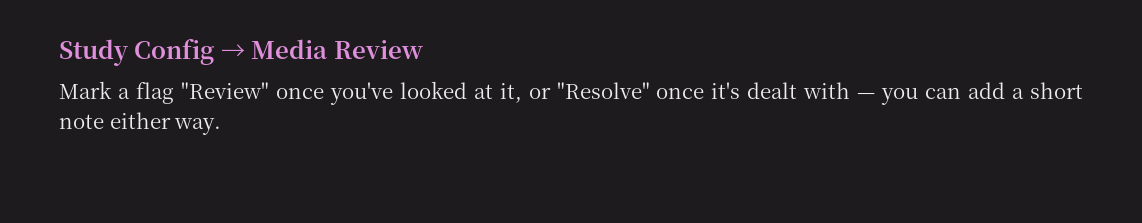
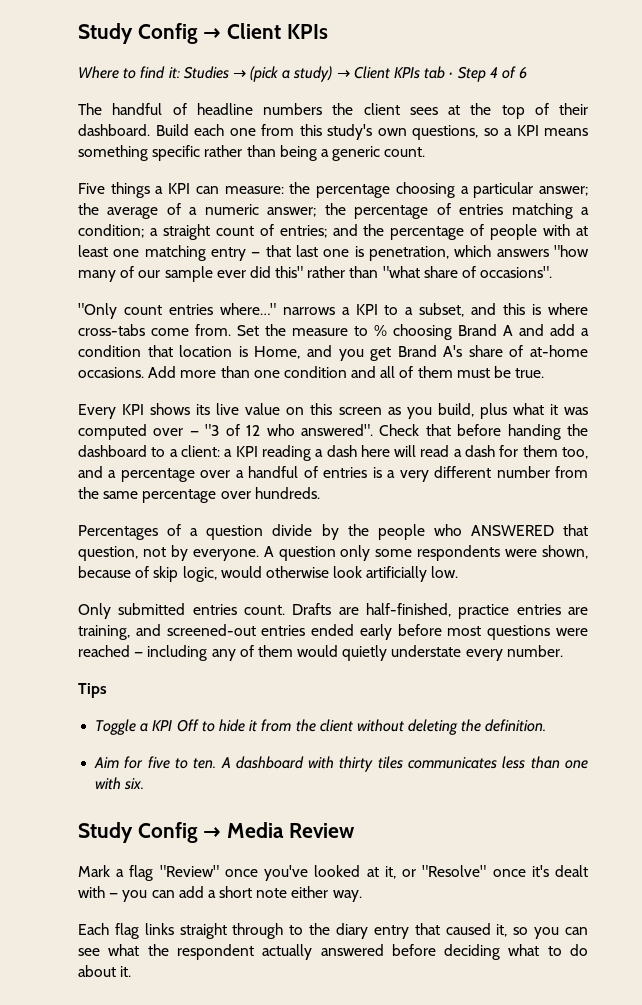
+ Study Config → Client KPIs
+ Where to find it: Studies → (pick a study) → Client KPIs tab · Step 4 of 6
+ The handful of headline numbers the client sees at the top of their dashboard. Build each one from this study's own questions, so a KPI means something specific rather than being a generic count.
+ Five things a KPI can measure: the percentage choosing a particular answer; the average of a numeric answer; the percentage of entries matching a condition; a straight count of entries; and the percentage of people with at least one matching entry — that last one is penetration, which answers "how many of our sample ever did this" rather than "what share of occasions".
+ "Only count entries where…" narrows a KPI to a subset, and this is where cross-tabs come from. Set the measure to % choosing Brand A and add a condition that location is Home, and you get Brand A's share of at-home occasions. Add more than one condition and all of them must be true.
+ Every KPI shows its live value on this screen as you build, plus what it was computed over — "3 of 12 who answered". Check that before handing the dashboard to a client: a KPI reading a dash here will read a dash for them too, and a percentage over a handful of entries is a very different number from the same percentage over hundreds.
+ Percentages of a question divide by the people who ANSWERED that question, not by everyone. A question only some respondents were shown, because of skip logic, would otherwise look artificially low.
+ Only submitted entries count. Drafts are half-finished, practice entries are training, and screened-out entries ended early before most questions were reached — including any of them would quietly understate every number.
+ Tips
+ Toggle a KPI Off to hide it from the client without deleting the definition.
+ Aim for five to ten. A dashboard with thirty tiles communicates less than one with six.
+ Each flag links straight through to the diary entry that caused it, so you can see what the respondent actually answered before deciding what to do about it.

